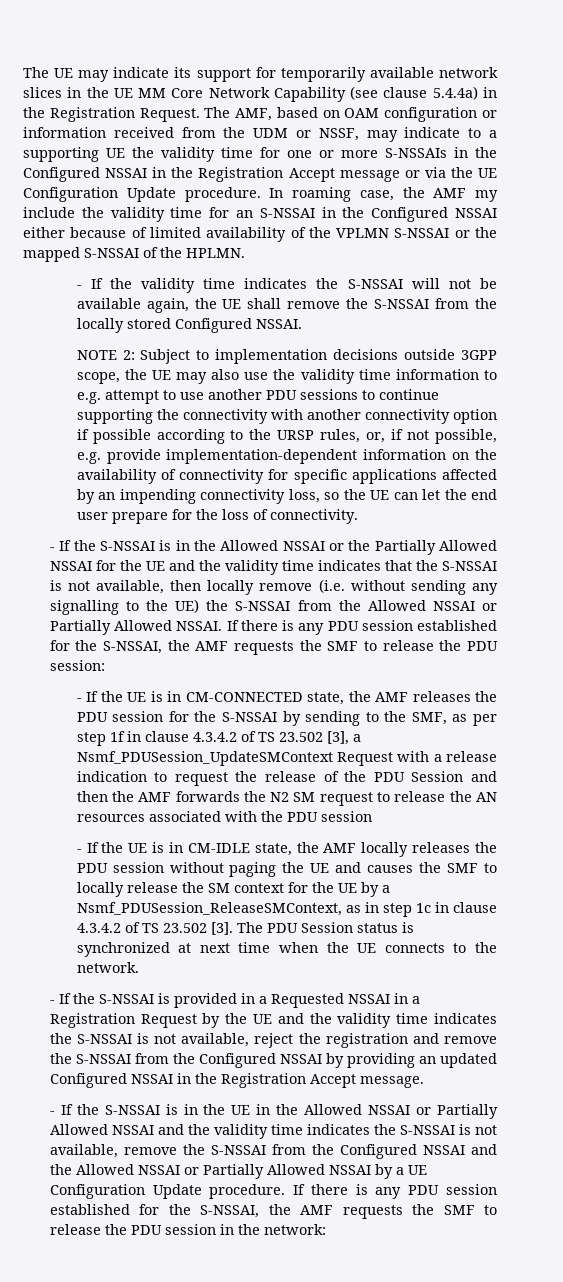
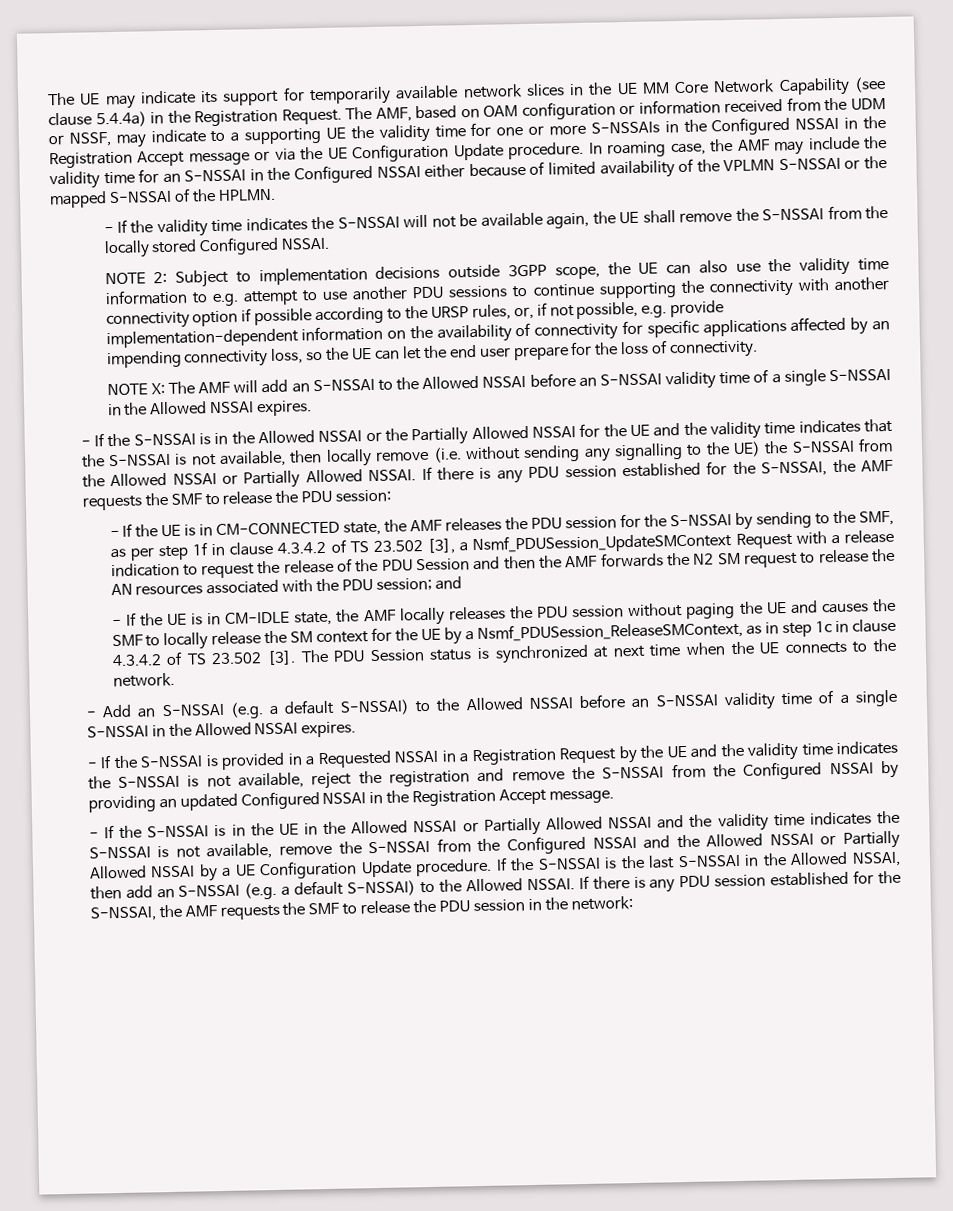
- In roaming case, the AMF my include the validity time for an S-NSSAI in the Configured NSSAI either because of limited availability of the VPLMN S-NSSAI or the mapped S-NSSAI of the HPLMN.
+ In roaming case, the AMF may include the validity time for an S-NSSAI in the Configured NSSAI either because of limited availability of the VPLMN S-NSSAI or the mapped S-NSSAI of the HPLMN.
- Subject to implementation decisions outside 3GPP scope, the UE may also use the validity time information to e.g. attempt to use another PDU sessions to continue supporting the connectivity with another connectivity option if possible according to the URSP rules, or, if not possible, e.g. provide implementation-dependent information on the availability of connectivity for specific applications affected by an impending connectivity loss, so the UE can let the end user prepare for the loss of connectivity.
+ Subject to implementation decisions outside 3GPP scope, the UE can also use the validity time information to e.g. attempt to use another PDU sessions to continue supporting the connectivity with another connectivity option if possible according to the URSP rules, or, if not possible, e.g. provide implementation-dependent information on the availability of connectivity for specific applications affected by an impending connectivity loss, so the UE can let the end user prepare for the loss of connectivity.
+ NOTE X: The AMF will add an S-NSSAI to the Allowed NSSAI before an S-NSSAI validity time of a single S-NSSAI in the Allowed NSSAI expires.
- - If the UE is in CM-CONNECTED state, the AMF releases the PDU session for the S-NSSAI by sending to the SMF, as per step 1f in clause 4.3.4.2 of TS 23.502 [3], a Nsmf_PDUSession_UpdateSMContext Request with a release indication to request the release of the PDU Session and then the AMF forwards the N2 SM request to release the AN resources associated with the PDU session
+ - If the UE is in CM-CONNECTED state, the AMF releases the PDU session for the S-NSSAI by sending to the SMF, as per step 1f in clause 4.3.4.2 of TS 23.502 [3], a Nsmf_PDUSession_UpdateSMContext Request with a release indication to request the release of the PDU Session and then the AMF forwards the N2 SM request to release the AN resources associated with the PDU session; and
+ - Add an S-NSSAI (e.g. a default S-NSSAI) to the Allowed NSSAI before an S-NSSAI validity time of a single S-NSSAI in the Allowed NSSAI expires.
- If there is any PDU session established for the S-NSSAI, the AMF requests the SMF to release the PDU session in the network:
+ If the S-NSSAI is the last S-NSSAI in the Allowed NSSAI, then add an S-NSSAI (e.g. a default S-NSSAI) to the Allowed NSSAI. If there is any PDU session established for the S-NSSAI, the AMF requests the SMF to release the PDU session in the network:

